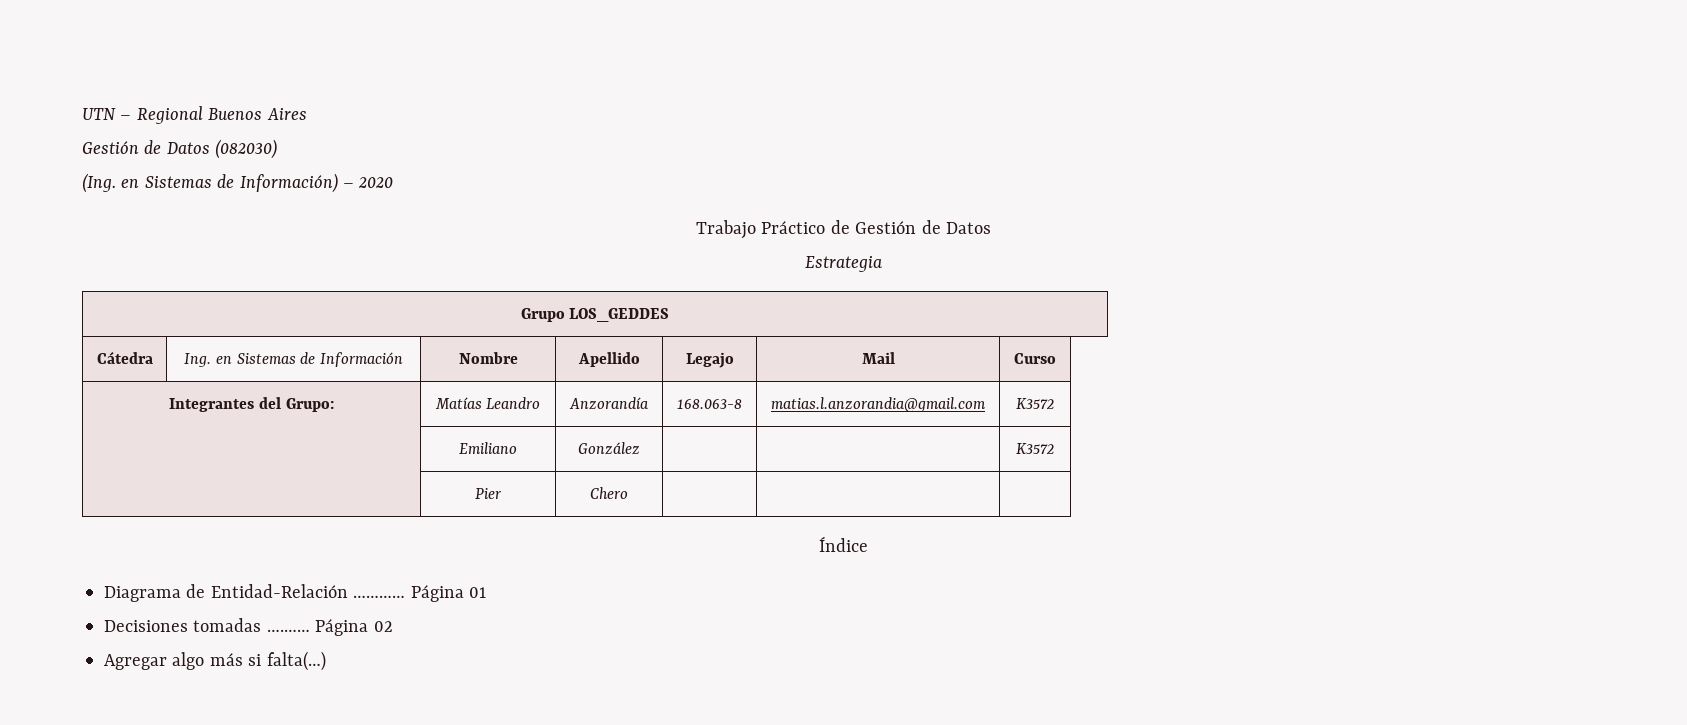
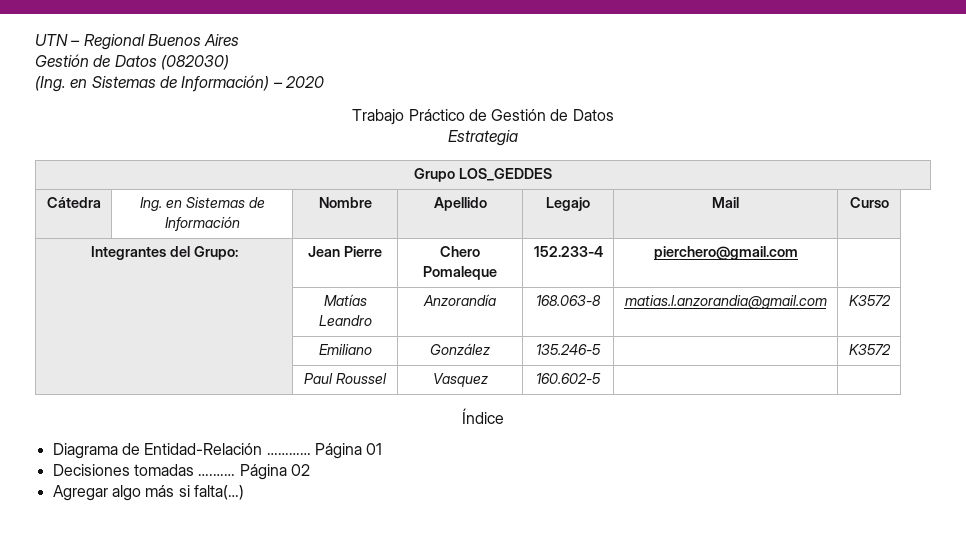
- Integrantes del Grupo: | Matías Leandro | Anzorandía | 168.063-8 | matias.l.anzorandia@gmail.com | K3572
+ Integrantes del Grupo: | Jean Pierre | Chero Pomaleque | 152.233-4 | pierchero@gmail.com |
+ | Matías Leandro | Anzorandía | 168.063-8 | matias.l.anzorandia@gmail.com | K3572
- | Emiliano | González | | | K3572
- | Pier | Chero | | |
+ | Emiliano | González | 135.246-5 | | K3572
+ | Paul Roussel | Vasquez | 160.602-5 | |

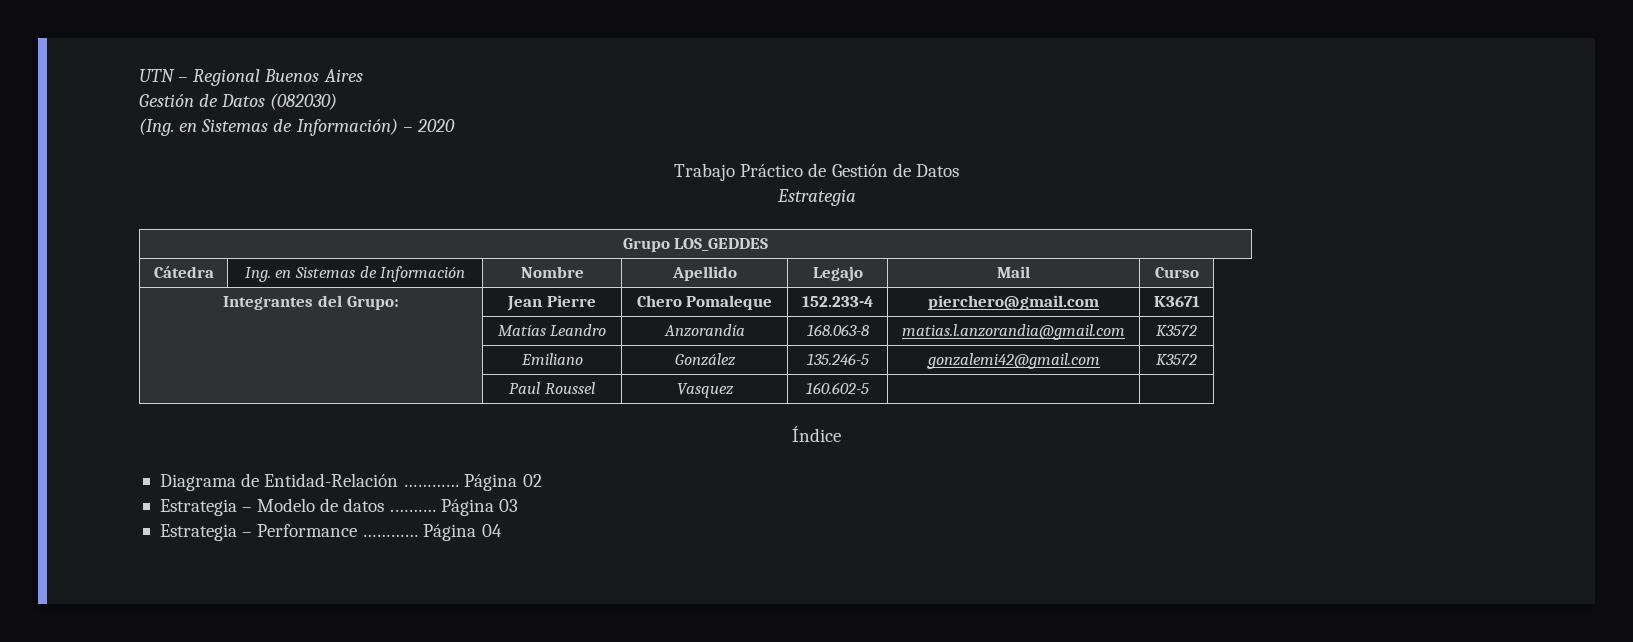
- Integrantes del Grupo: | Jean Pierre | Chero Pomaleque | 152.233-4 | pierchero@gmail.com |
+ Integrantes del Grupo: | Jean Pierre | Chero Pomaleque | 152.233-4 | pierchero@gmail.com | K3671
- | Emiliano | González | 135.246-5 | | K3572
+ | Emiliano | González | 135.246-5 | gonzalemi42@gmail.com | K3572
- Página 01
- Decisiones tomadas ….…… Página 02
- Agregar algo más si falta(…)
+ Página 02
+ Estrategia – Modelo de datos .……… Página 03
+ Estrategia – Performance ………… Página 04

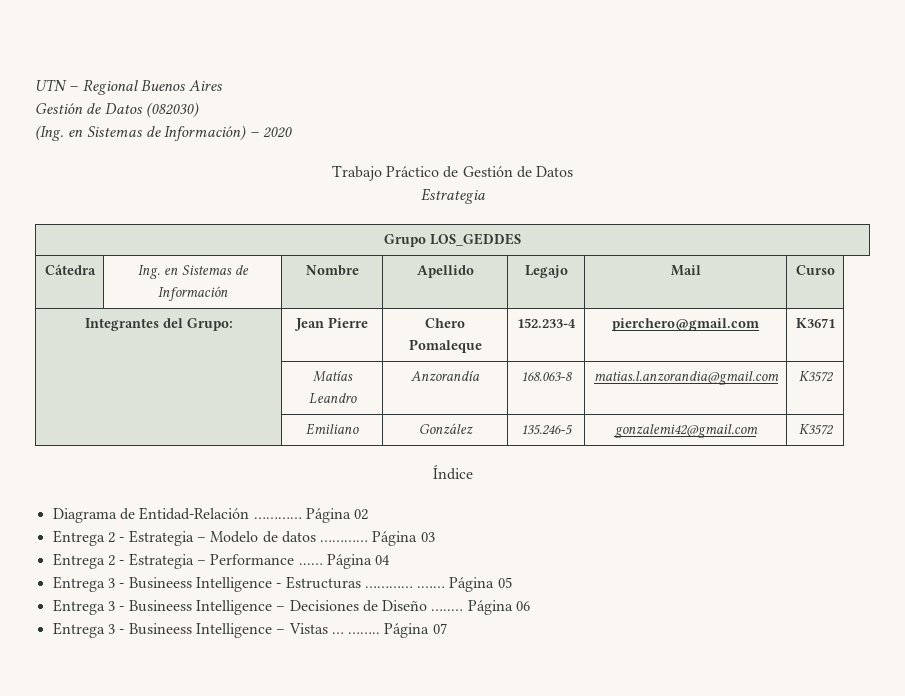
- | Paul Roussel | Vasquez | 160.602-5 | |
- Estrategia – Modelo de datos .………
+ Entrega 2 - Estrategia – Modelo de datos …………
- Estrategia – Performance …………
+ Entrega 2 - Estrategia – Performance ...…
+ Entrega 3 - Busineess Intelligence - Estructuras ………… .…… Página 05
+ Entrega 3 - Busineess Intelligence – Decisiones de Diseño …..… Página 06
+ Entrega 3 - Busineess Intelligence – Vistas … …….. Página 07

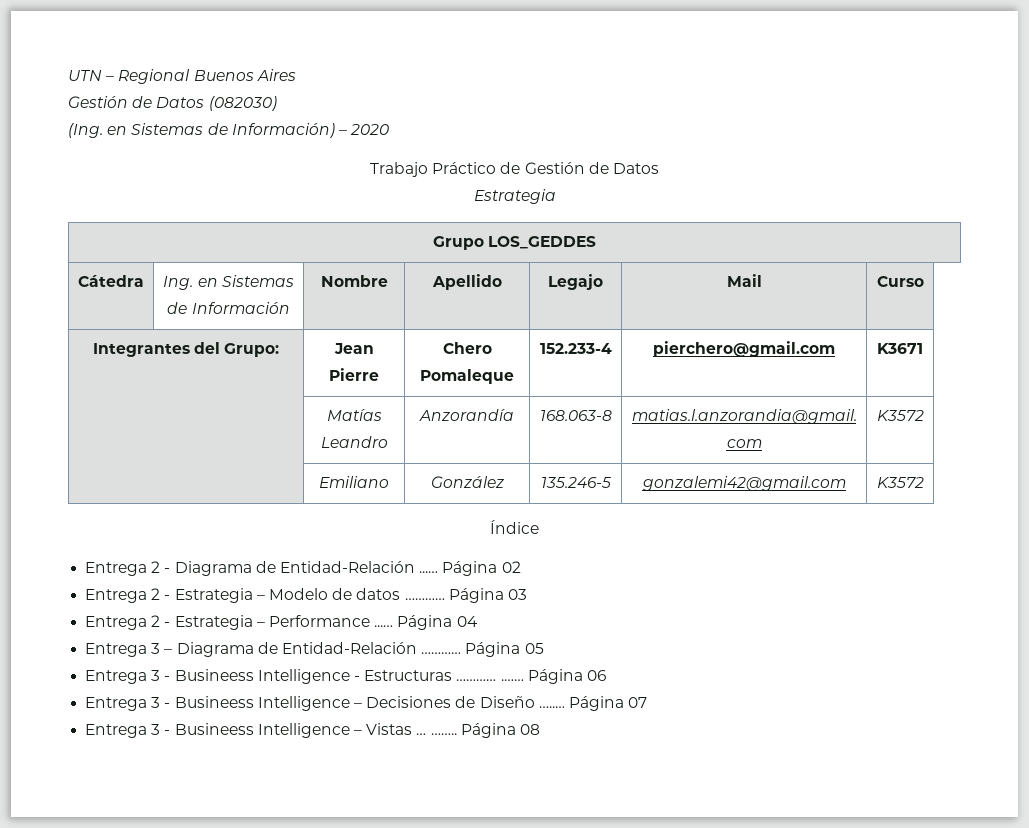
- Diagrama de Entidad-Relación …………
+ Entrega 2 - Diagrama de Entidad-Relación ...…
+ Entrega 3 – Diagrama de Entidad-Relación ………… Página 05
- Página 05
+ Página 06
- Página 06
+ Página 07
- Página 07
+ Página 08

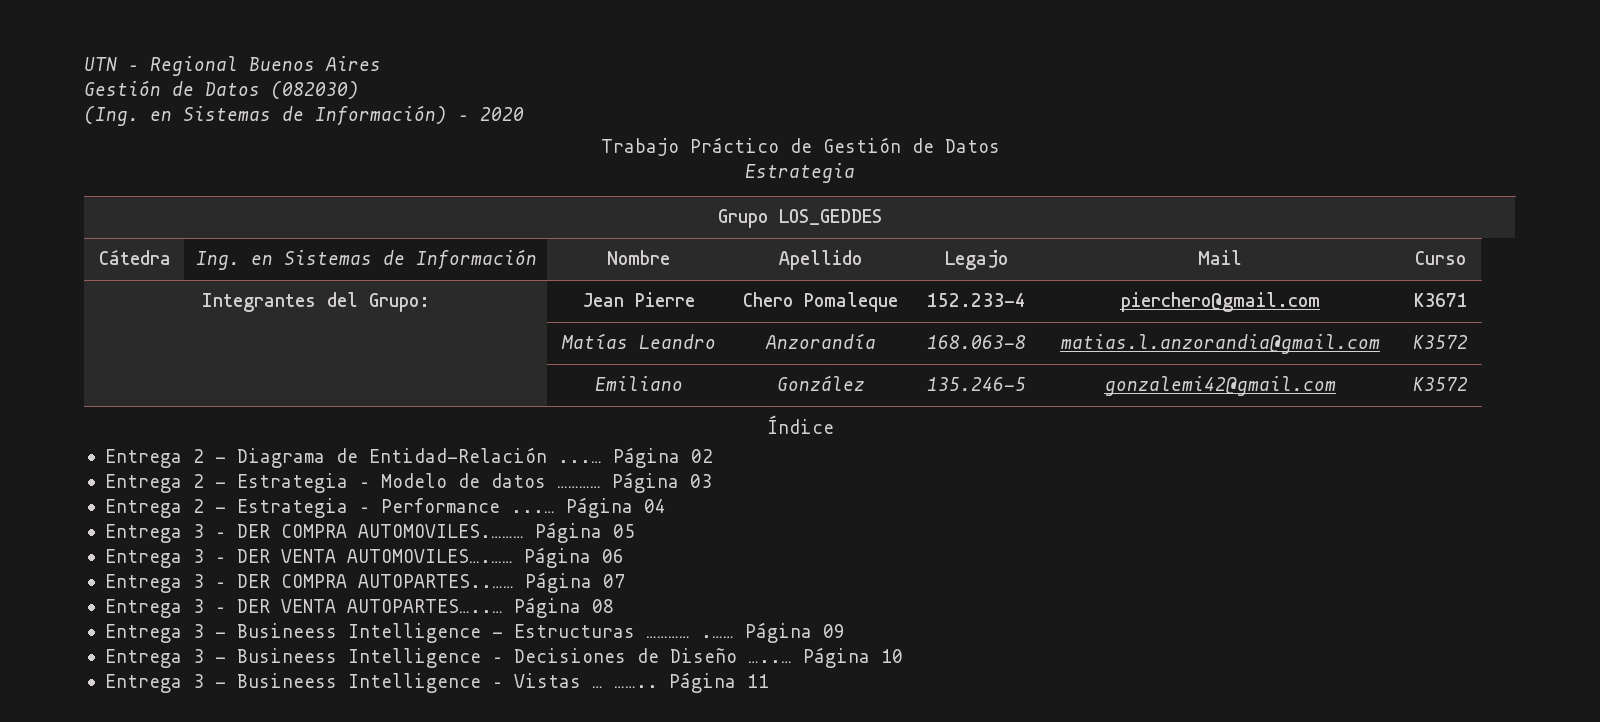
- Entrega 3 – Diagrama de Entidad-Relación ………… Página 05
+ Entrega 3 – DER COMPRA AUTOMOVILES.……… Página 05
+ Entrega 3 – DER VENTA AUTOMOVILES….…… Página 06
+ Entrega 3 – DER COMPRA AUTOPARTES..…… Página 07
+ Entrega 3 – DER VENTA AUTOPARTES…..… Página 08
- Página 06
+ Página 09
- Página 07
+ Página 10
- Página 08
+ Página 11

